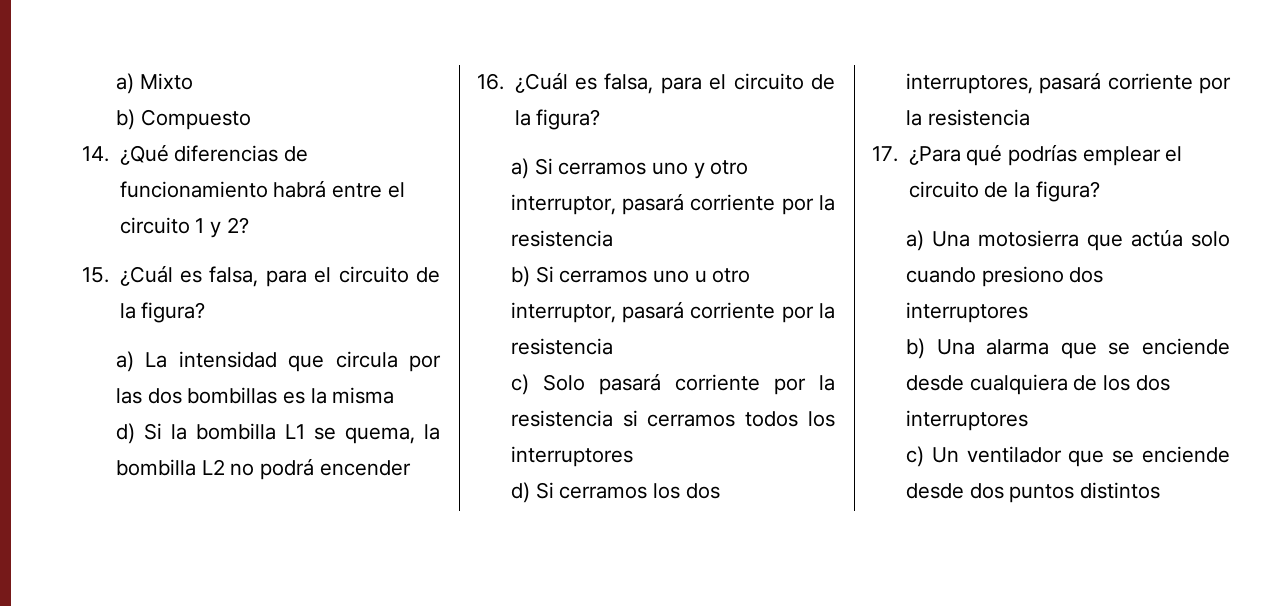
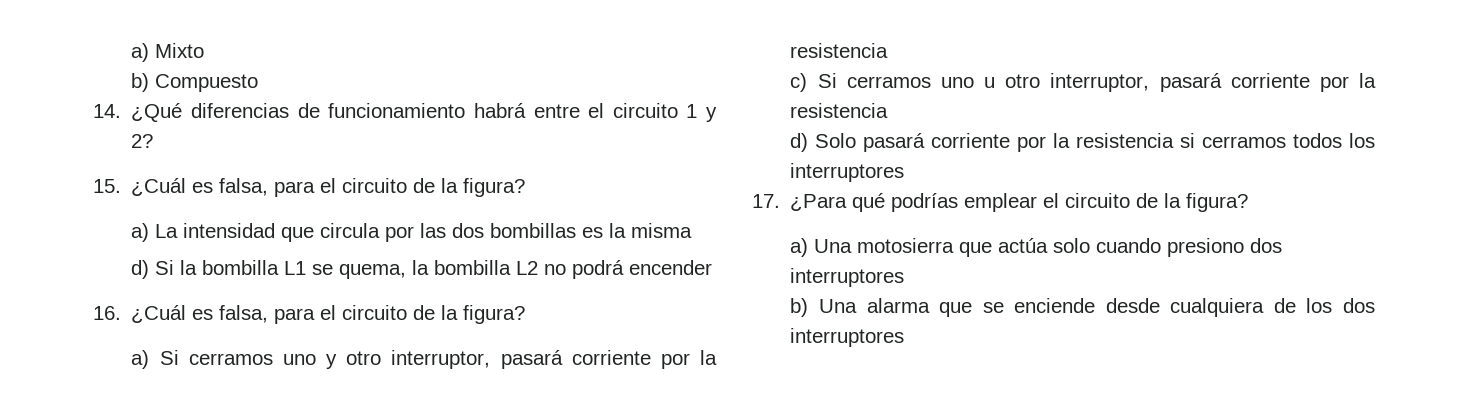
- b) Si cerramos uno u otro interruptor, pasará corriente por la resistencia
+ c) Si cerramos uno u otro interruptor, pasará corriente por la resistencia
- c) Solo pasará corriente por la resistencia si cerramos todos los interruptores
+ d) Solo pasará corriente por la resistencia si cerramos todos los interruptores
- d) Si cerramos los dos interruptores, pasará corriente por la resistencia
- c) Un ventilador que se enciende desde dos puntos distintos

